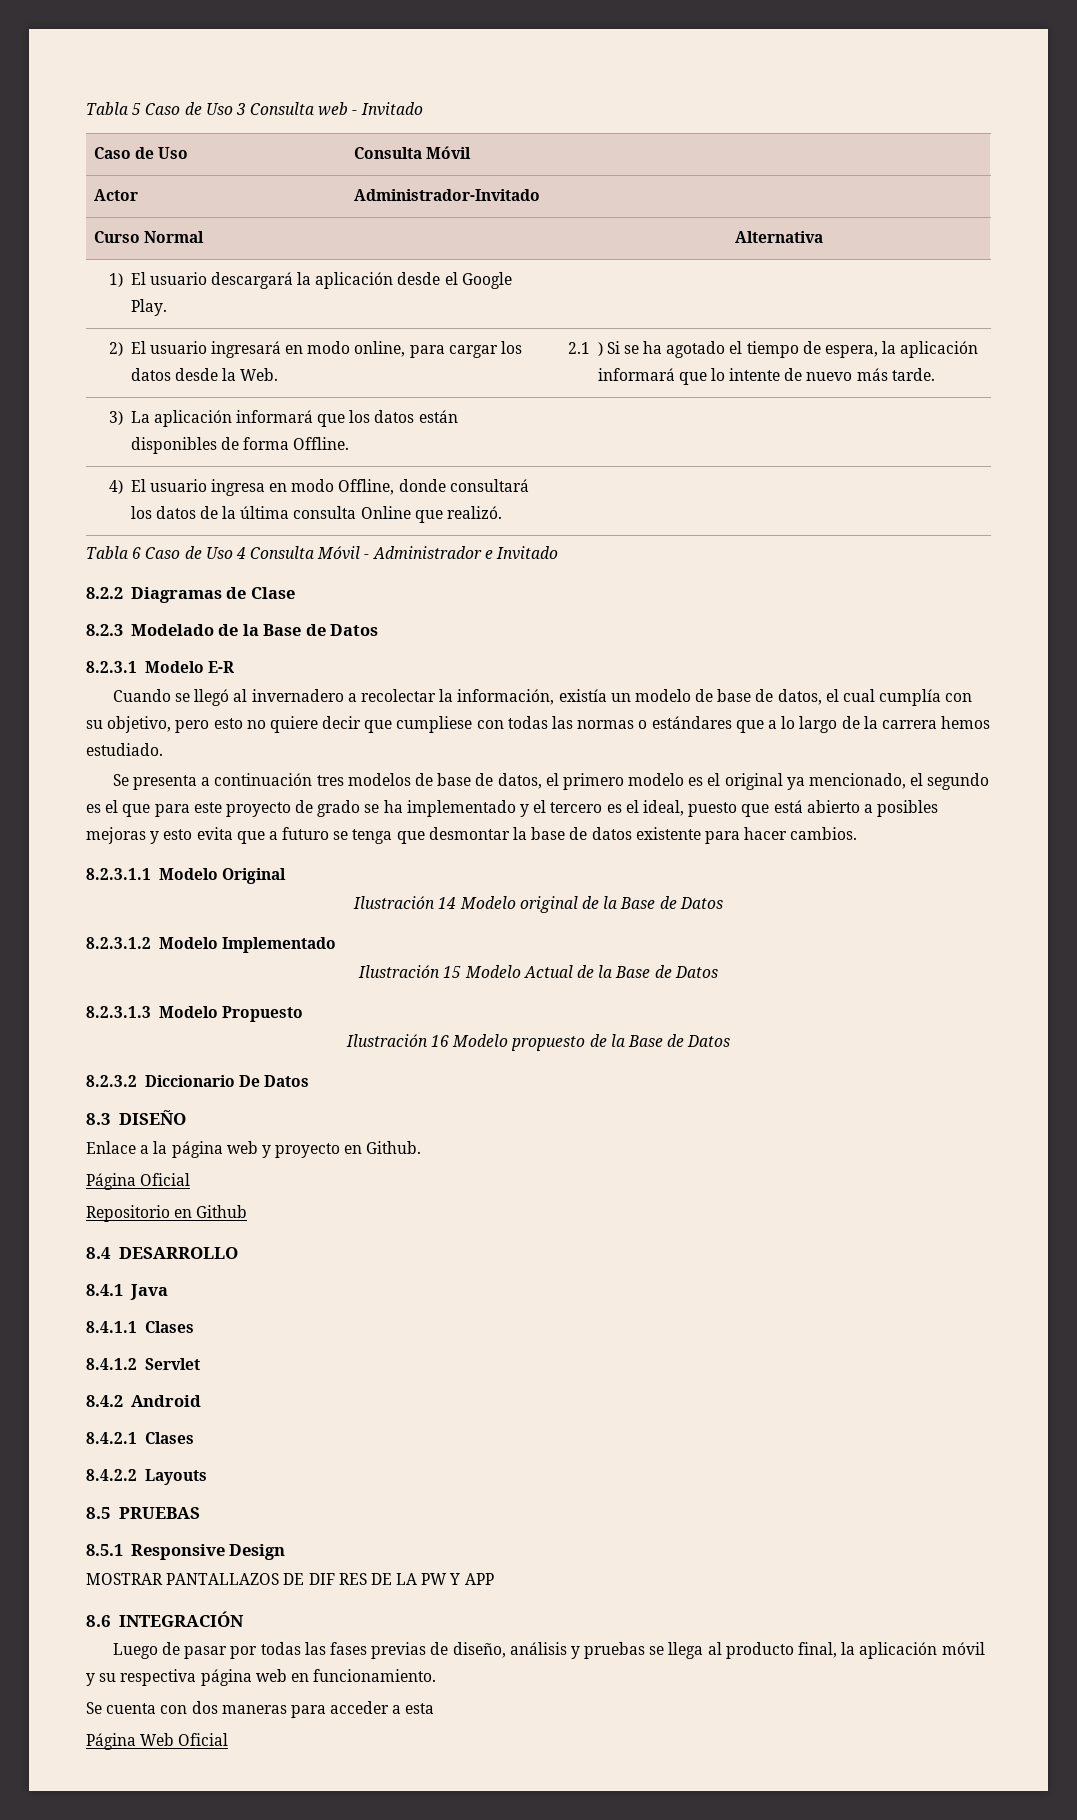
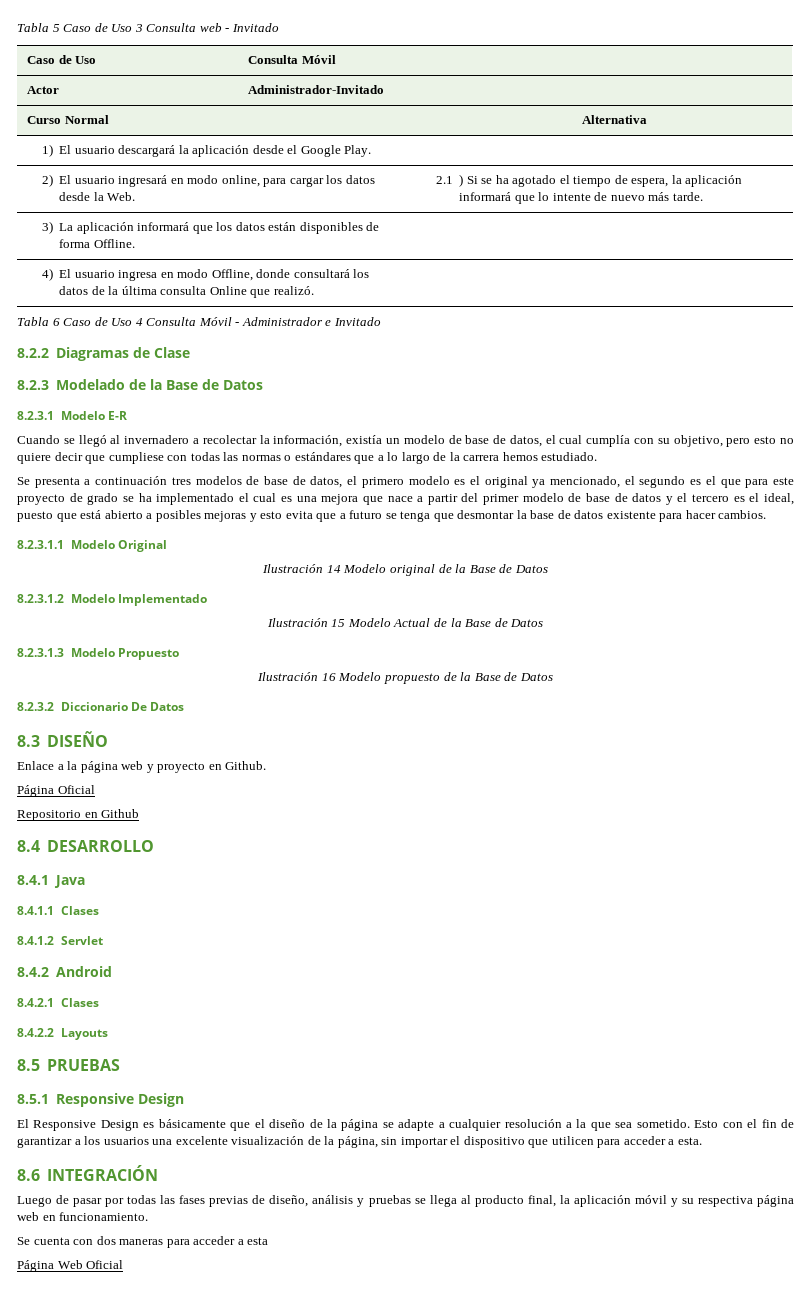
- Se presenta a continuación tres modelos de base de datos, el primero modelo es el original ya mencionado, el segundo es el que para este proyecto de grado se ha implementado y el tercero es el ideal, puesto que está abierto a posibles mejoras y esto evita que a futuro se tenga que desmontar la base de datos existente para hacer cambios.
+ Se presenta a continuación tres modelos de base de datos, el primero modelo es el original ya mencionado, el segundo es el que para este proyecto de grado se ha implementado el cual es una mejora que nace a partir del primer modelo de base de datos y el tercero es el ideal, puesto que está abierto a posibles mejoras y esto evita que a futuro se tenga que desmontar la base de datos existente para hacer cambios.
- MOSTRAR PANTALLAZOS DE DIF RES DE LA PW Y APP
+ El Responsive Design es básicamente que el diseño de la página se adapte a cualquier resolución a la que sea sometido. Esto con el fin de garantizar a los usuarios una excelente visualización de la página, sin importar el dispositivo que utilicen para acceder a esta.

